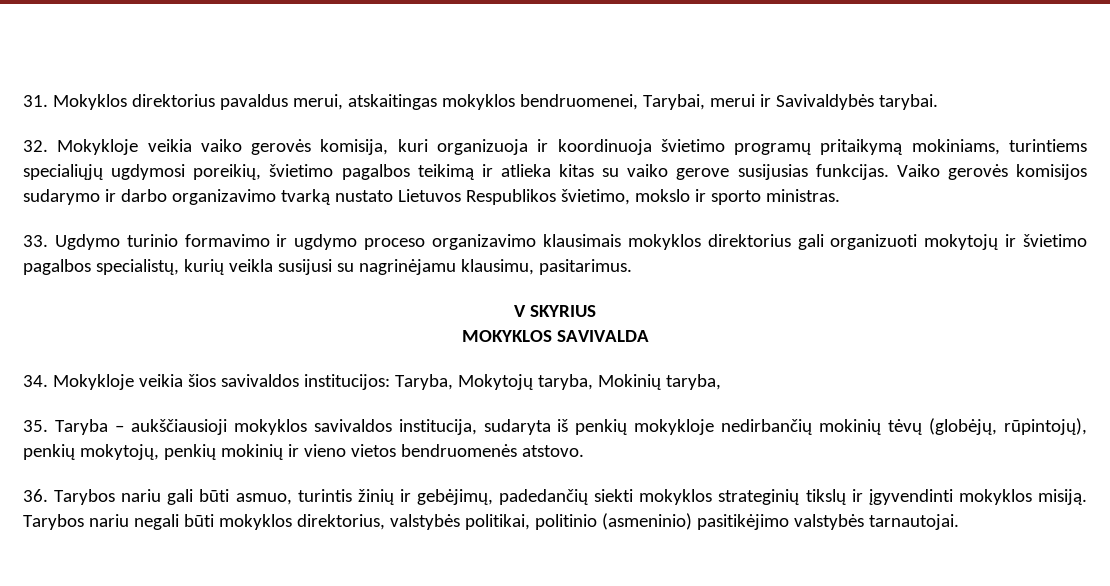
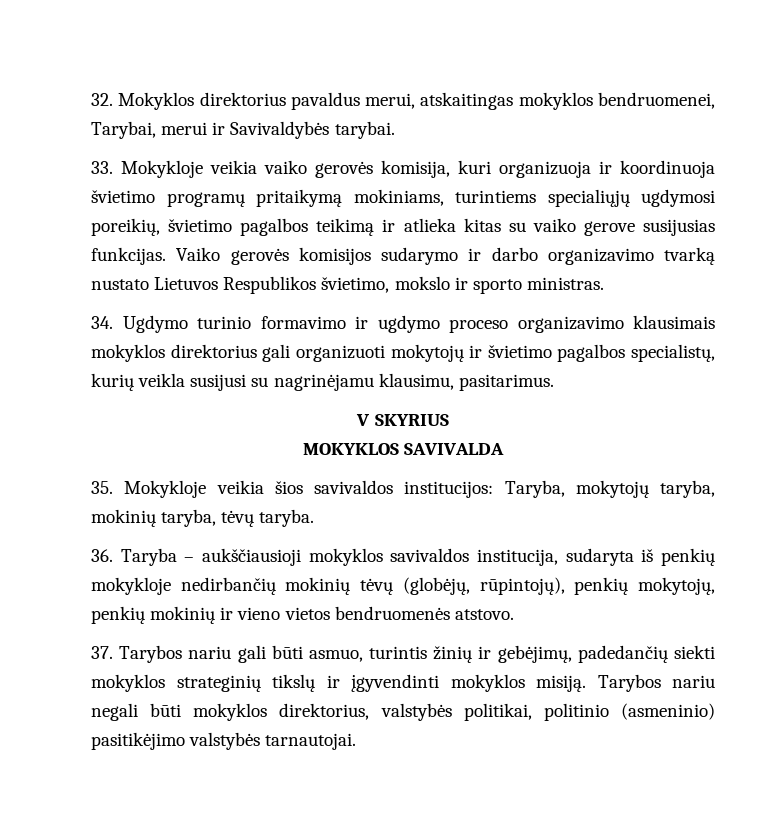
- 31. Mokyklos direktorius pavaldus merui, atskaitingas mokyklos bendruomenei, Tarybai, merui ir Savivaldybės tarybai.
+ 32. Mokyklos direktorius pavaldus merui, atskaitingas mokyklos bendruomenei, Tarybai, merui ir Savivaldybės tarybai.
- 32. Mokykloje veikia vaiko gerovės komisija, kuri organizuoja ir koordinuoja švietimo programų pritaikymą mokiniams, turintiems specialiųjų ugdymosi poreikių, švietimo pagalbos teikimą ir atlieka kitas su vaiko gerove susijusias funkcijas.
+ 33. Mokykloje veikia vaiko gerovės komisija, kuri organizuoja ir koordinuoja švietimo programų pritaikymą mokiniams, turintiems specialiųjų ugdymosi poreikių, švietimo pagalbos teikimą ir atlieka kitas su vaiko gerove susijusias funkcijas.
- 33. Ugdymo turinio formavimo ir ugdymo proceso organizavimo klausimais mokyklos direktorius gali organizuoti mokytojų ir švietimo pagalbos specialistų, kurių veikla susijusi su nagrinėjamu klausimu, pasitarimus.
+ 34. Ugdymo turinio formavimo ir ugdymo proceso organizavimo klausimais mokyklos direktorius gali organizuoti mokytojų ir švietimo pagalbos specialistų, kurių veikla susijusi su nagrinėjamu klausimu, pasitarimus.
- 34. Mokykloje veikia šios savivaldos institucijos: Taryba, Mokytojų taryba, Mokinių taryba,
- 35. Taryba – aukščiausioji mokyklos savivaldos institucija, sudaryta iš penkių mokykloje nedirbančių mokinių tėvų (globėjų, rūpintojų), penkių mokytojų, penkių mokinių ir vieno vietos bendruomenės atstovo.
+ 35. Mokykloje veikia šios savivaldos institucijos: Taryba, mokytojų taryba, mokinių taryba, tėvų taryba.
+ 36. Taryba – aukščiausioji mokyklos savivaldos institucija, sudaryta iš penkių mokykloje nedirbančių mokinių tėvų (globėjų, rūpintojų), penkių mokytojų, penkių mokinių ir vieno vietos bendruomenės atstovo.
- 36. Tarybos nariu gali būti asmuo, turintis žinių ir gebėjimų, padedančių siekti mokyklos strateginių tikslų ir įgyvendinti mokyklos misiją.
+ 37. Tarybos nariu gali būti asmuo, turintis žinių ir gebėjimų, padedančių siekti mokyklos strateginių tikslų ir įgyvendinti mokyklos misiją.

